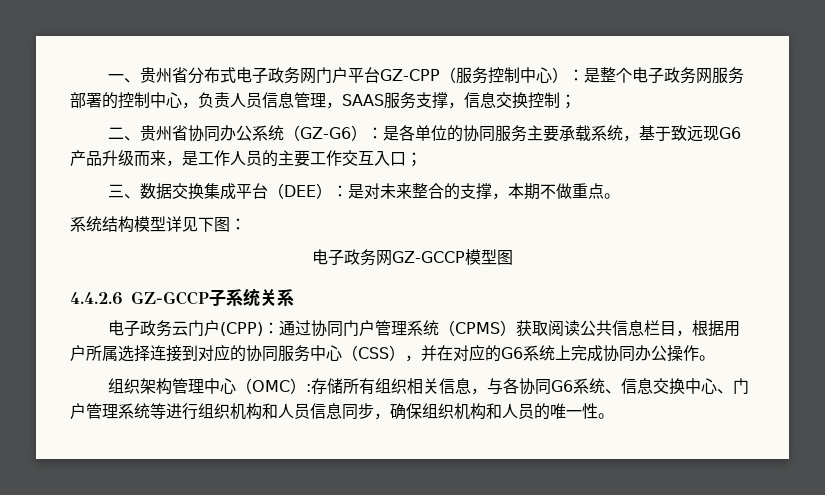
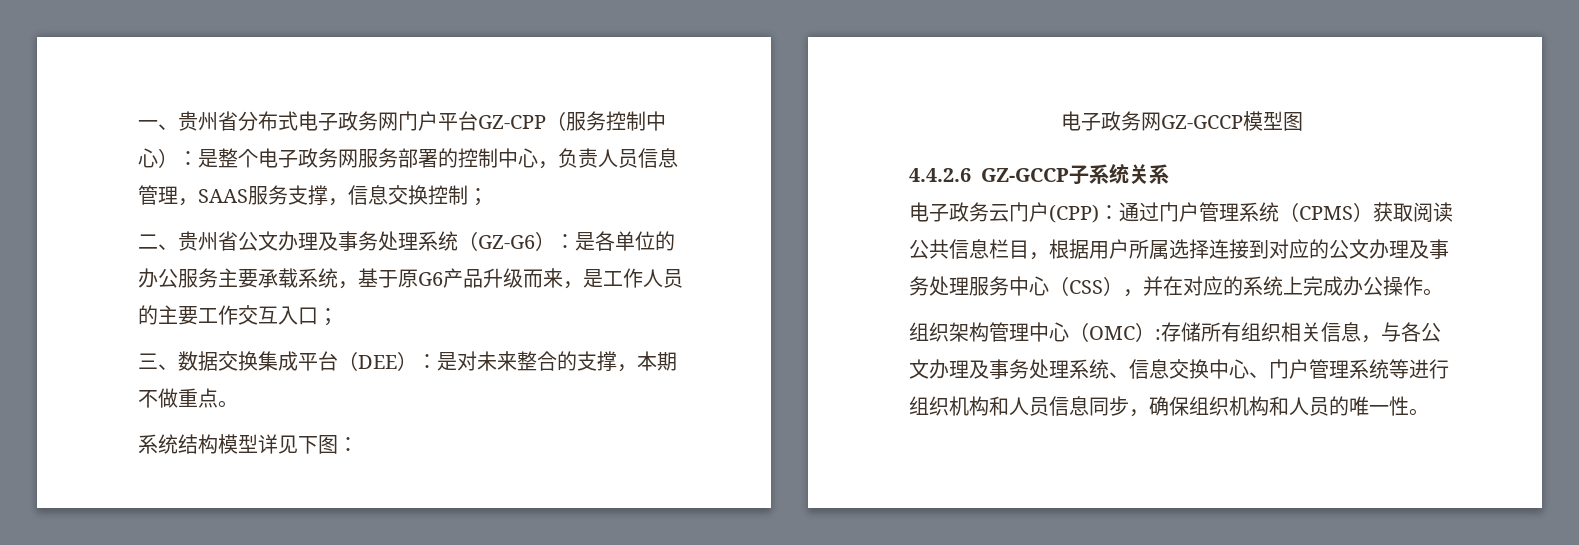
- 二、贵州省协同办公系统（GZ-G6）：是各单位的协同服务主要承载系统，基于致远现G6产品升级而来，是工作人员的主要工作交互入口；
+ 二、贵州省公文办理及事务处理系统（GZ-G6）：是各单位的办公服务主要承载系统，基于原G6产品升级而来，是工作人员的主要工作交互入口；
- 电子政务云门户(CPP)：通过协同门户管理系统（CPMS）获取阅读公共信息栏目，根据用户所属选择连接到对应的协同服务中心（CSS），并在对应的G6系统上完成协同办公操作。
+ 电子政务云门户(CPP)：通过门户管理系统（CPMS）获取阅读公共信息栏目，根据用户所属选择连接到对应的公文办理及事务处理服务中心（CSS），并在对应的系统上完成办公操作。
- 组织架构管理中心（OMC）:存储所有组织相关信息，与各协同G6系统、信息交换中心、门户管理系统等进行组织机构和人员信息同步，确保组织机构和人员的唯一性。
+ 组织架构管理中心（OMC）:存储所有组织相关信息，与各公文办理及事务处理系统、信息交换中心、门户管理系统等进行组织机构和人员信息同步，确保组织机构和人员的唯一性。

